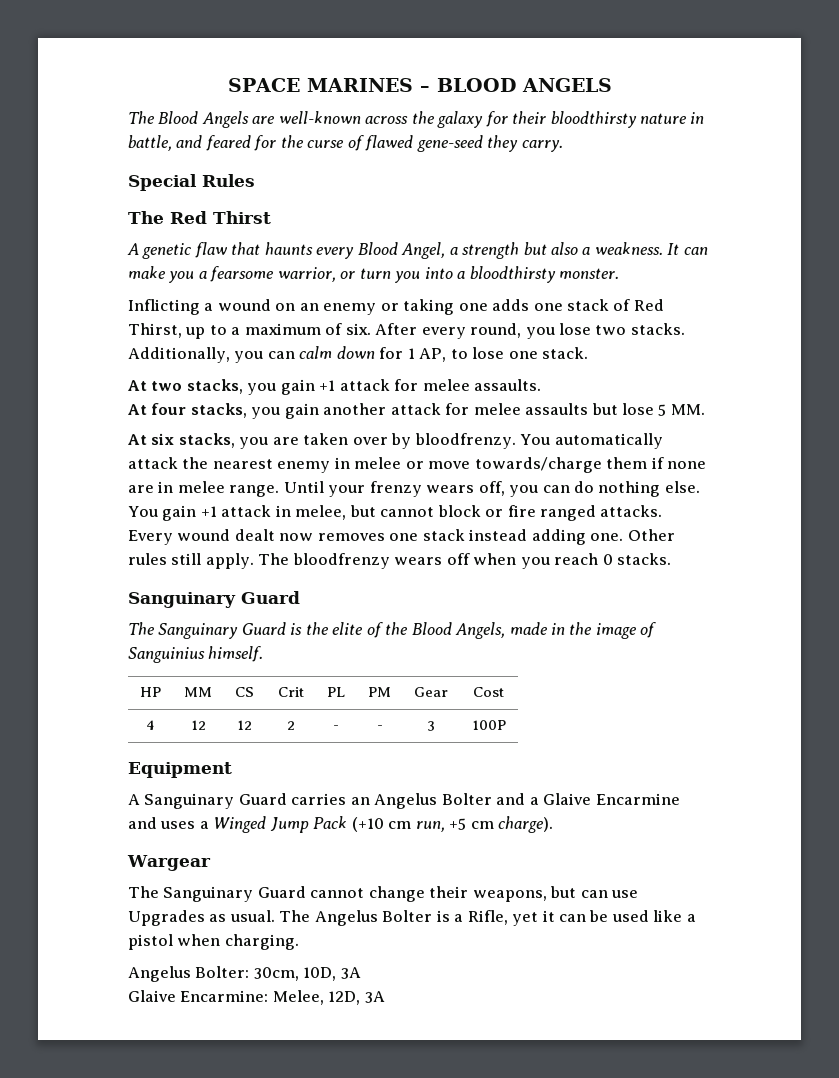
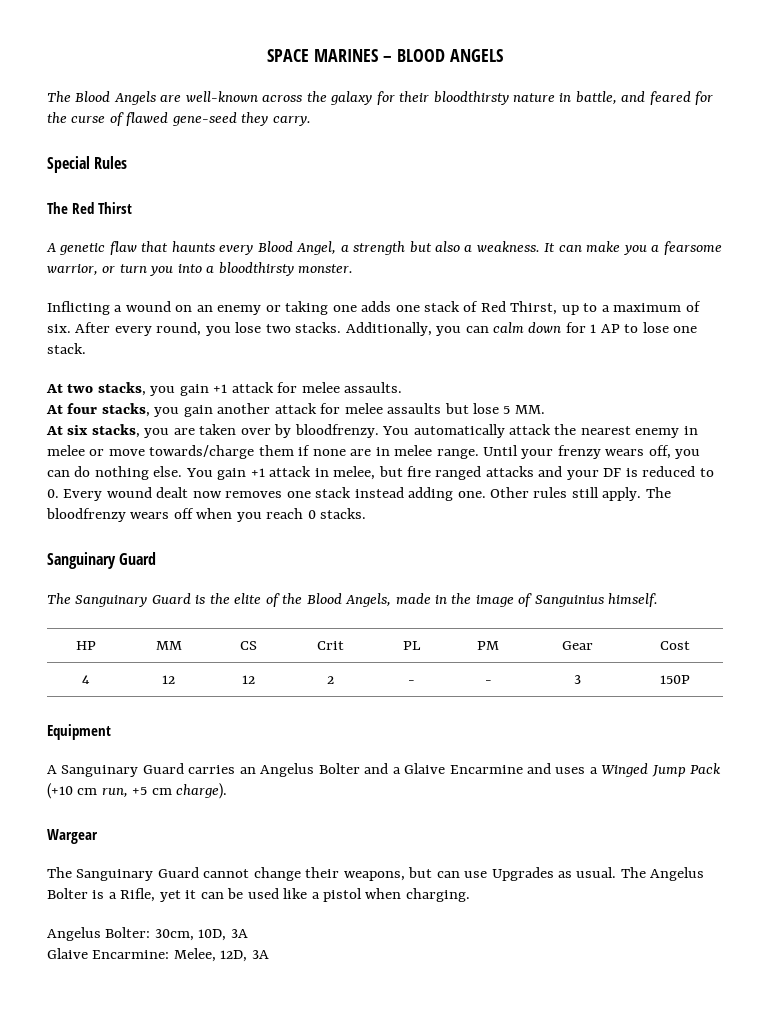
- Additionally, you can calm down for 1 AP, to lose one stack.
+ Additionally, you can calm down for 1 AP to lose one stack.
- You gain +1 attack in melee, but cannot block or fire ranged attacks. Every wound dealt now removes one stack instead adding one.
+ You gain +1 attack in melee, but fire ranged attacks and your DF is reduced to 0. Every wound dealt now removes one stack instead adding one.
- 4 | 12 | 12 | 2 | - | - | 3 | 100P
+ 4 | 12 | 12 | 2 | - | - | 3 | 150P

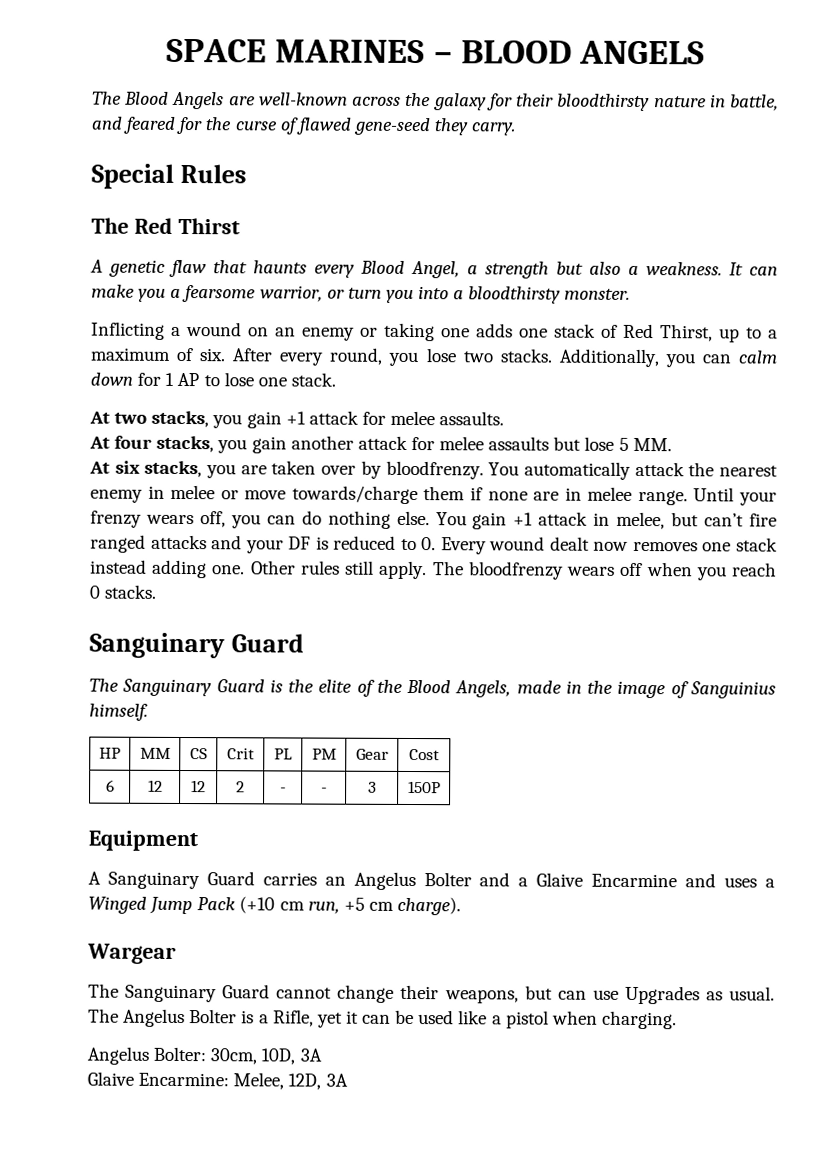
- You gain +1 attack in melee, but fire ranged attacks and your DF is reduced to 0. Every wound dealt now removes one stack instead adding one.
+ You gain +1 attack in melee, but can’t fire ranged attacks and your DF is reduced to 0. Every wound dealt now removes one stack instead adding one.
- 4 | 12 | 12 | 2 | - | - | 3 | 150P
+ 6 | 12 | 12 | 2 | - | - | 3 | 150P

